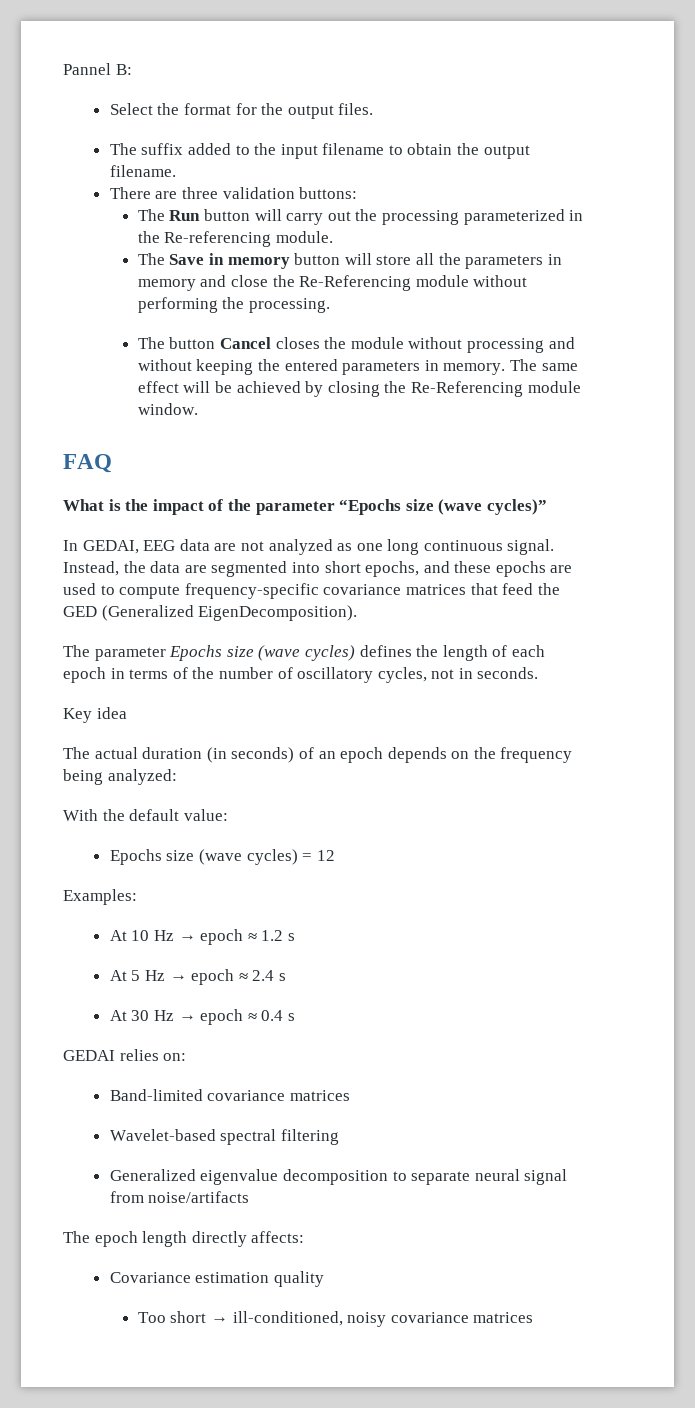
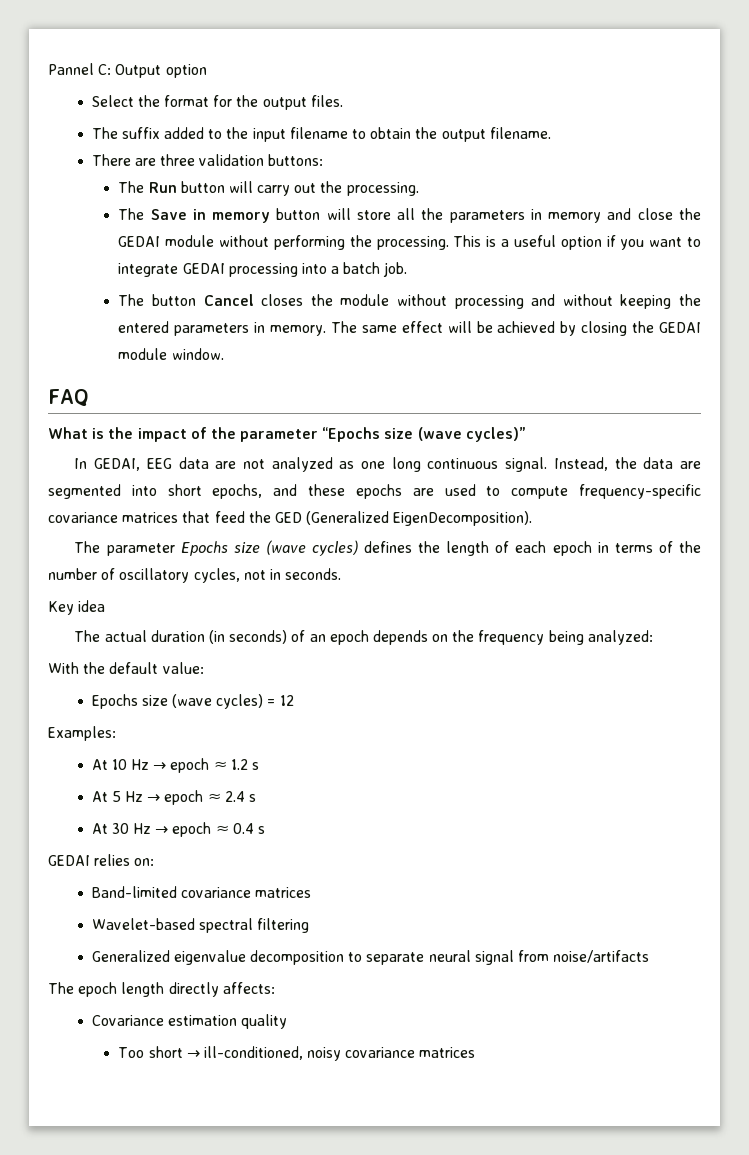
- Pannel B:
+ Pannel C: Output option
- The Run button will carry out the processing parameterized in the Re-referencing module.
+ The Run button will carry out the processing.
- The Save in memory button will store all the parameters in memory and close the Re-Referencing module without performing the processing.
+ The Save in memory button will store all the parameters in memory and close the GEDAI module without performing the processing. This is a useful option if you want to integrate GEDAI processing into a batch job.
- The same effect will be achieved by closing the Re-Referencing module window.
+ The same effect will be achieved by closing the GEDAI module window.

